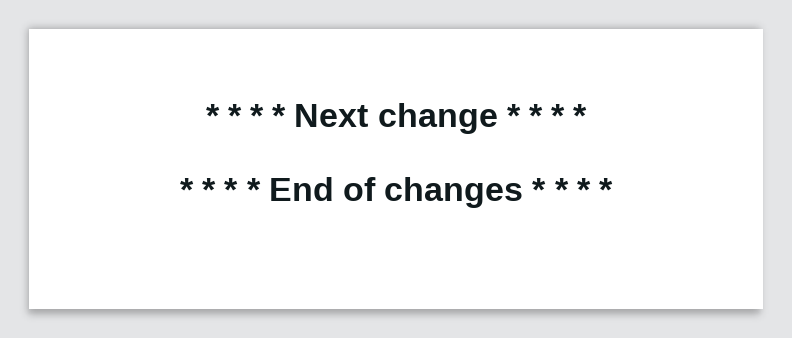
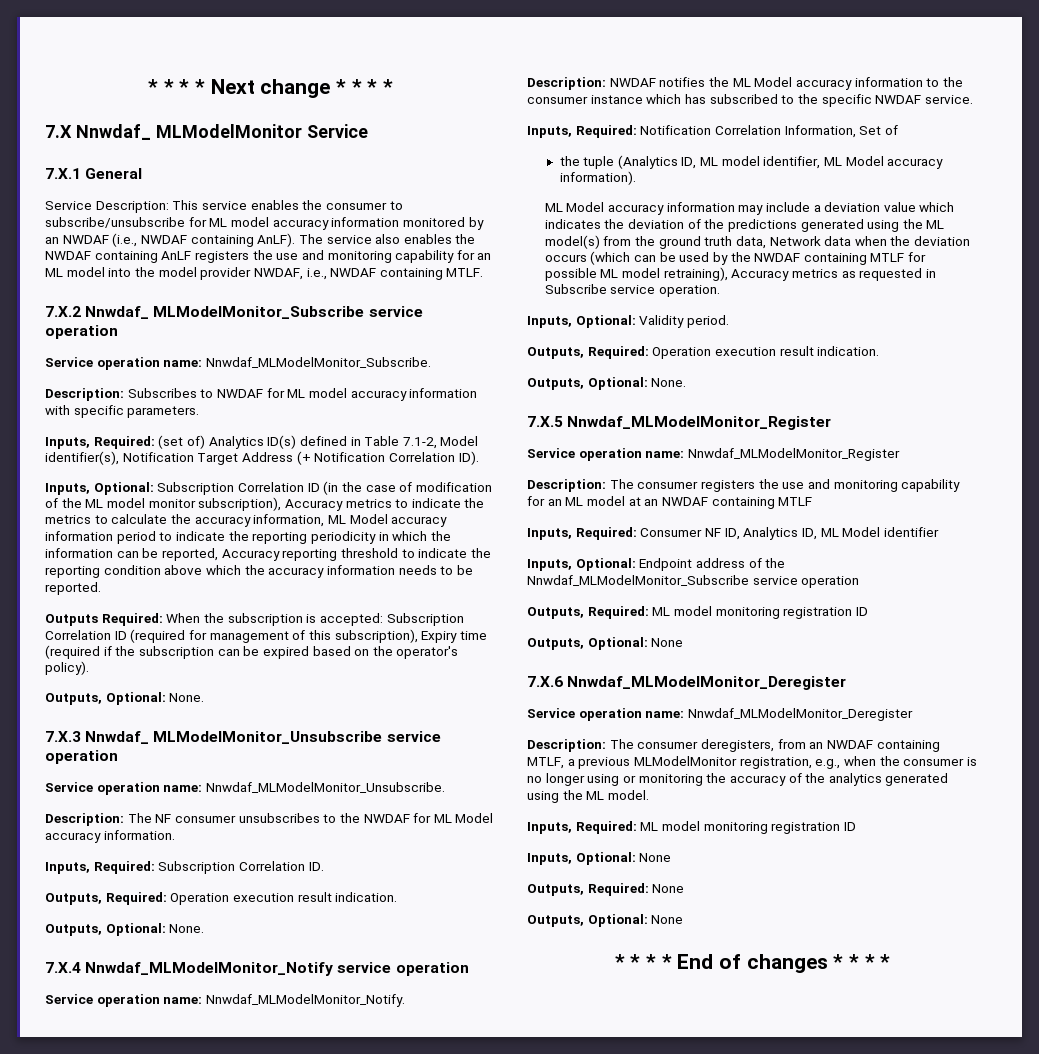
+ 7.X Nnwdaf_ MLModelMonitor Service
+ 7.X.1 General
+ Service Description: This service enables the consumer to subscribe/unsubscribe for ML model accuracy information monitored by an NWDAF (i.e., NWDAF containing AnLF). The service also enables the NWDAF containing AnLF registers the use and monitoring capability for an ML model into the model provider NWDAF, i.e., NWDAF containing MTLF.
+ 7.X.2 Nnwdaf_ MLModelMonitor_Subscribe service operation
+ Service operation name: Nnwdaf_MLModelMonitor_Subscribe.
+ Description: Subscribes to NWDAF for ML model accuracy information with specific parameters.
+ Inputs, Required: (set of) Analytics ID(s) defined in Table 7.1-2, Model identifier(s), Notification Target Address (+ Notification Correlation ID).
+ Inputs, Optional: Subscription Correlation ID (in the case of modification of the ML model monitor subscription), Accuracy metrics to indicate the metrics to calculate the accuracy information, ML Model accuracy information period to indicate the reporting periodicity in which the information can be reported, Accuracy reporting threshold to indicate the reporting condition above which the accuracy information needs to be reported.
+ Outputs Required: When the subscription is accepted: Subscription Correlation ID (required for management of this subscription), Expiry time (required if the subscription can be expired based on the operator's policy).
+ Outputs, Optional: None.
+ 7.X.3 Nnwdaf_ MLModelMonitor_Unsubscribe service operation
+ Service operation name: Nnwdaf_MLModelMonitor_Unsubscribe.
+ Description: The NF consumer unsubscribes to the NWDAF for ML Model accuracy information.
+ Inputs, Required: Subscription Correlation ID.
+ Outputs, Required: Operation execution result indication.
+ Outputs, Optional: None.
+ 7.X.4 Nnwdaf_MLModelMonitor_Notify service operation
+ Service operation name: Nnwdaf_MLModelMonitor_Notify.
+ Description: NWDAF notifies the ML Model accuracy information to the consumer instance which has subscribed to the specific NWDAF service.
+ Inputs, Required: Notification Correlation Information, Set of
+ the tuple (Analytics ID, ML model identifier, ML Model accuracy information).
+ ML Model accuracy information may include a deviation value which indicates the deviation of the predictions generated using the ML model(s) from the ground truth data, Network data when the deviation occurs (which can be used by the NWDAF containing MTLF for possible ML model retraining), Accuracy metrics as requested in Subscribe service operation.
+ Inputs, Optional: Validity period.
+ Outputs, Required: Operation execution result indication.
+ Outputs, Optional: None.
+ 7.X.5 Nnwdaf_MLModelMonitor_Register
+ Service operation name: Nnwdaf_MLModelMonitor_Register
+ Description: The consumer registers the use and monitoring capability for an ML model at an NWDAF containing MTLF
+ Inputs, Required: Consumer NF ID, Analytics ID, ML Model identifier
+ Inputs, Optional: Endpoint address of the Nnwdaf_MLModelMonitor_Subscribe service operation
+ Outputs, Required: ML model monitoring registration ID
+ Outputs, Optional: None
+ 7.X.6 Nnwdaf_MLModelMonitor_Deregister
+ Service operation name: Nnwdaf_MLModelMonitor_Deregister
+ Description: The consumer deregisters, from an NWDAF containing MTLF, a previous MLModelMonitor registration, e.g., when the consumer is no longer using or monitoring the accuracy of the analytics generated using the ML model.
+ Inputs, Required: ML model monitoring registration ID
+ Inputs, Optional: None
+ Outputs, Required: None
+ Outputs, Optional: None

